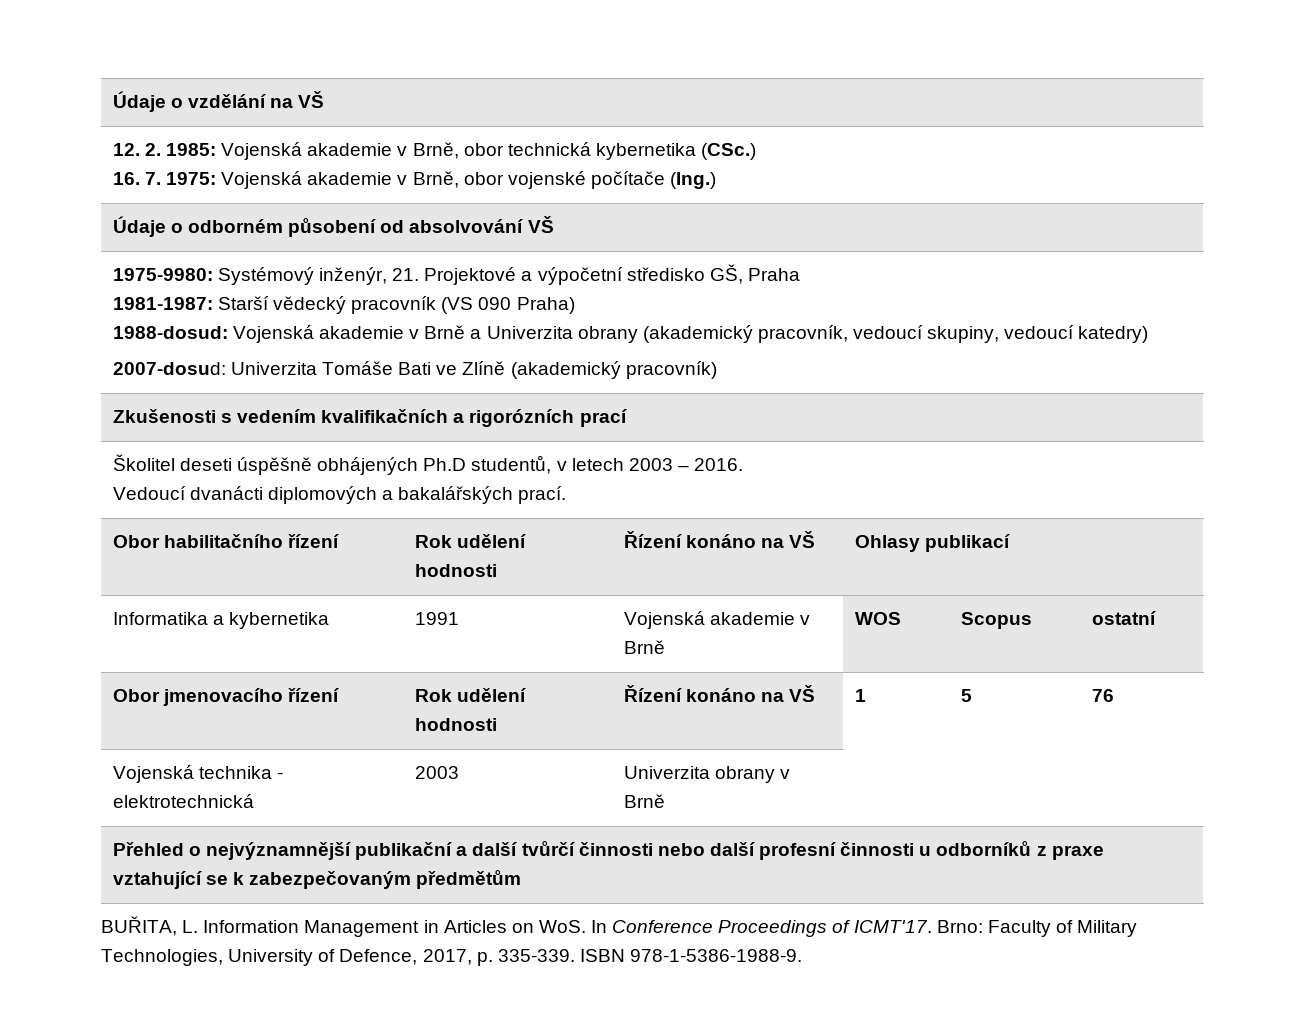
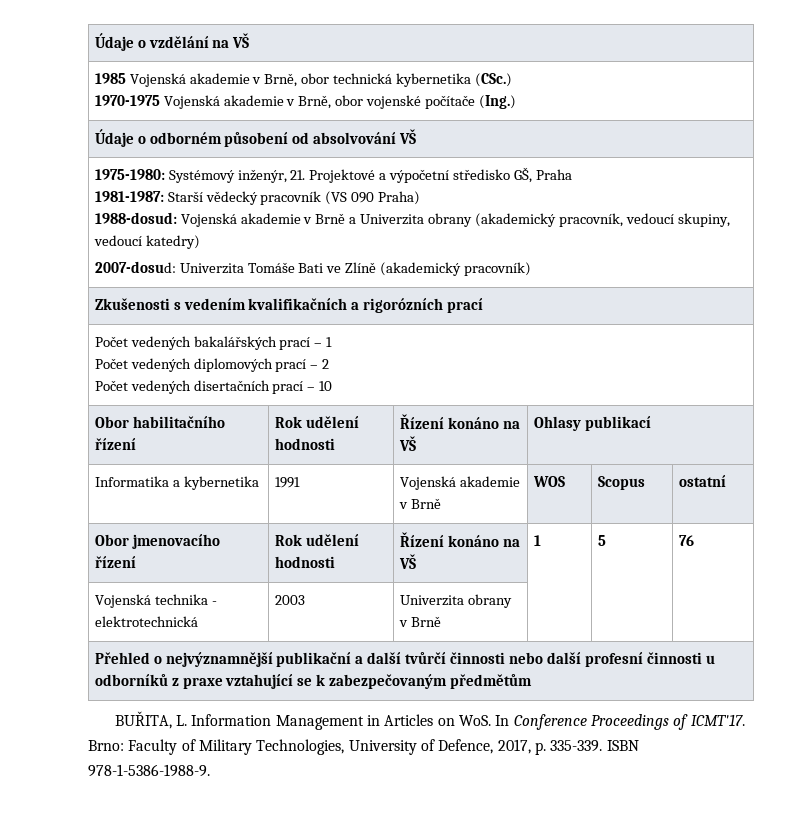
- 12. 2. 1985: Vojenská akademie v Brně, obor technická kybernetika (CSc.)
- 16. 7. 1975: Vojenská akademie v Brně, obor vojenské počítače (Ing.)
+ 1985 Vojenská akademie v Brně, obor technická kybernetika (CSc.)
+ 1970-1975 Vojenská akademie v Brně, obor vojenské počítače (Ing.)
- 1975-9980: Systémový inženýr, 21. Projektové a výpočetní středisko GŠ, Praha
+ 1975-1980: Systémový inženýr, 21. Projektové a výpočetní středisko GŠ, Praha
- Školitel deseti úspěšně obhájených Ph.D studentů, v letech 2003 – 2016.
- Vedoucí dvanácti diplomových a bakalářských prací.
+ Počet vedených bakalářských prací – 1
+ Počet vedených diplomových prací – 2
+ Počet vedených disertačních prací – 10

